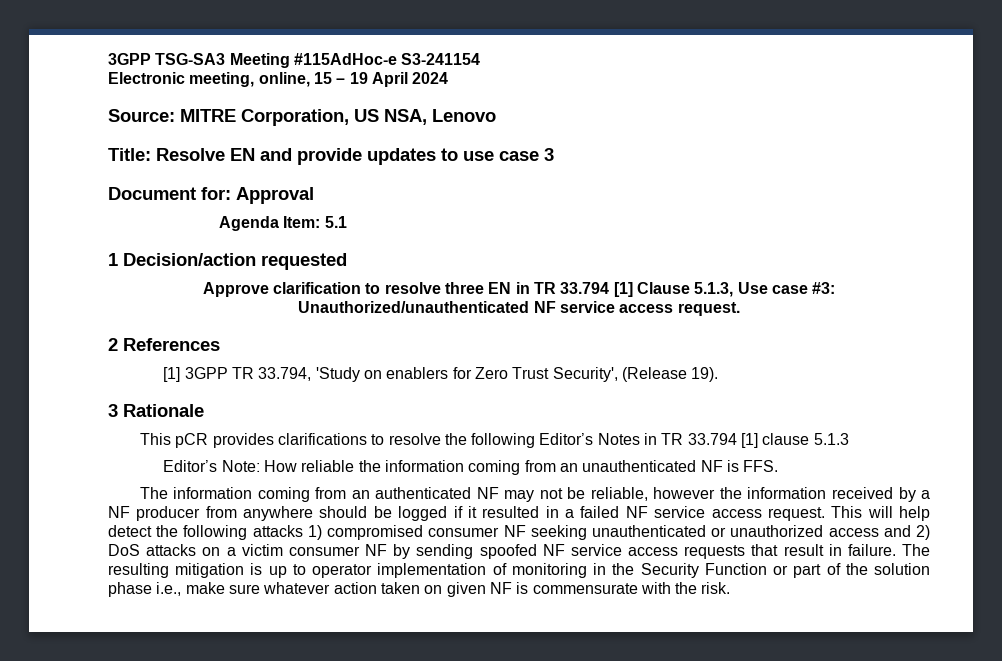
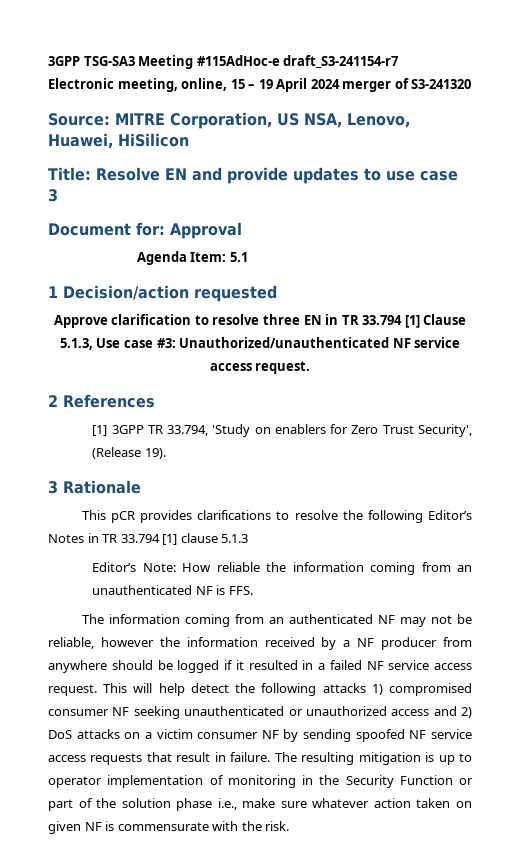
- 3GPP TSG-SA3 Meeting #115AdHoc-e S3-241154
+ 3GPP TSG-SA3 Meeting #115AdHoc-e draft_S3-241154-r7
- Electronic meeting, online, 15 – 19 April 2024
+ Electronic meeting, online, 15 – 19 April 2024 merger of S3-241320
- Source: MITRE Corporation, US NSA, Lenovo
+ Source: MITRE Corporation, US NSA, Lenovo, Huawei, HiSilicon

